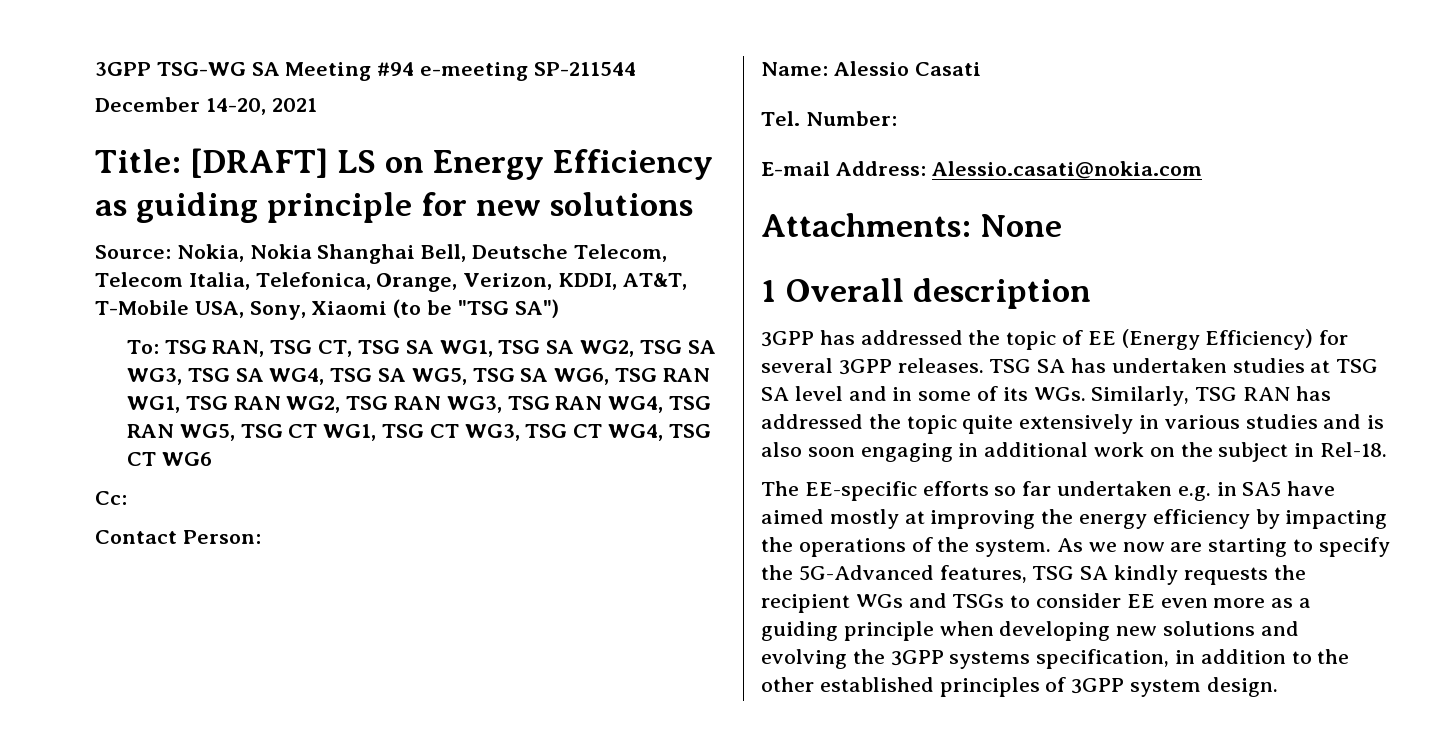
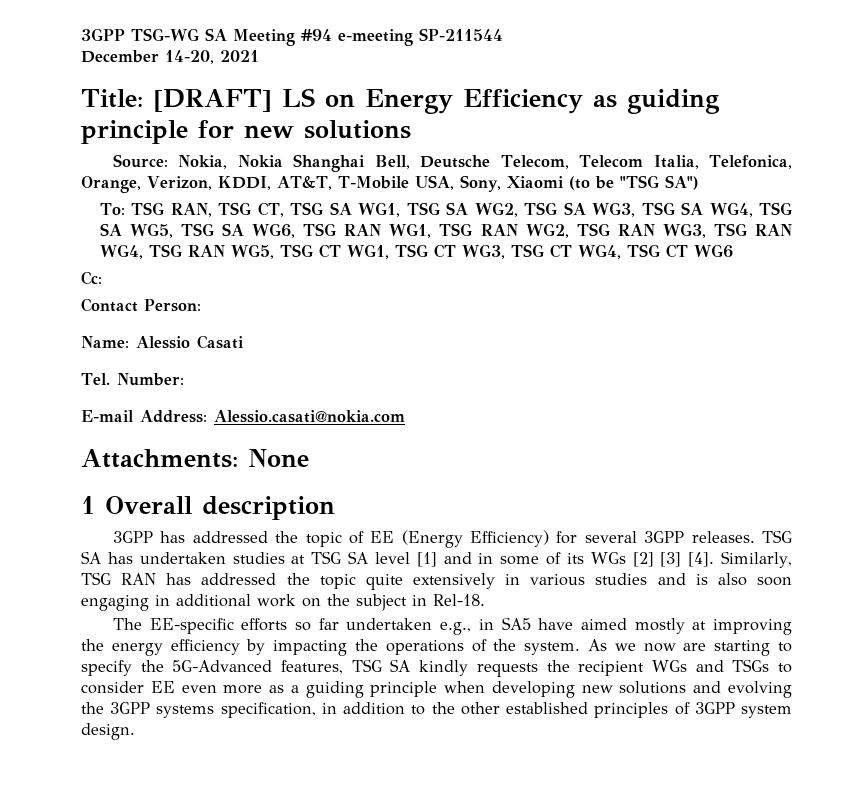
- TSG SA has undertaken studies at TSG SA level and in some of its WGs. Similarly, TSG RAN has addressed the topic quite extensively in various studies and is also soon engaging in additional work on the subject in Rel-18.
+ TSG SA has undertaken studies at TSG SA level [1] and in some of its WGs [2] [3] [4]. Similarly, TSG RAN has addressed the topic quite extensively in various studies and is also soon engaging in additional work on the subject in Rel-18.
- The EE-specific efforts so far undertaken e.g. in SA5 have aimed mostly at improving the energy efficiency by impacting the operations of the system.
+ The EE-specific efforts so far undertaken e.g., in SA5 have aimed mostly at improving the energy efficiency by impacting the operations of the system.

